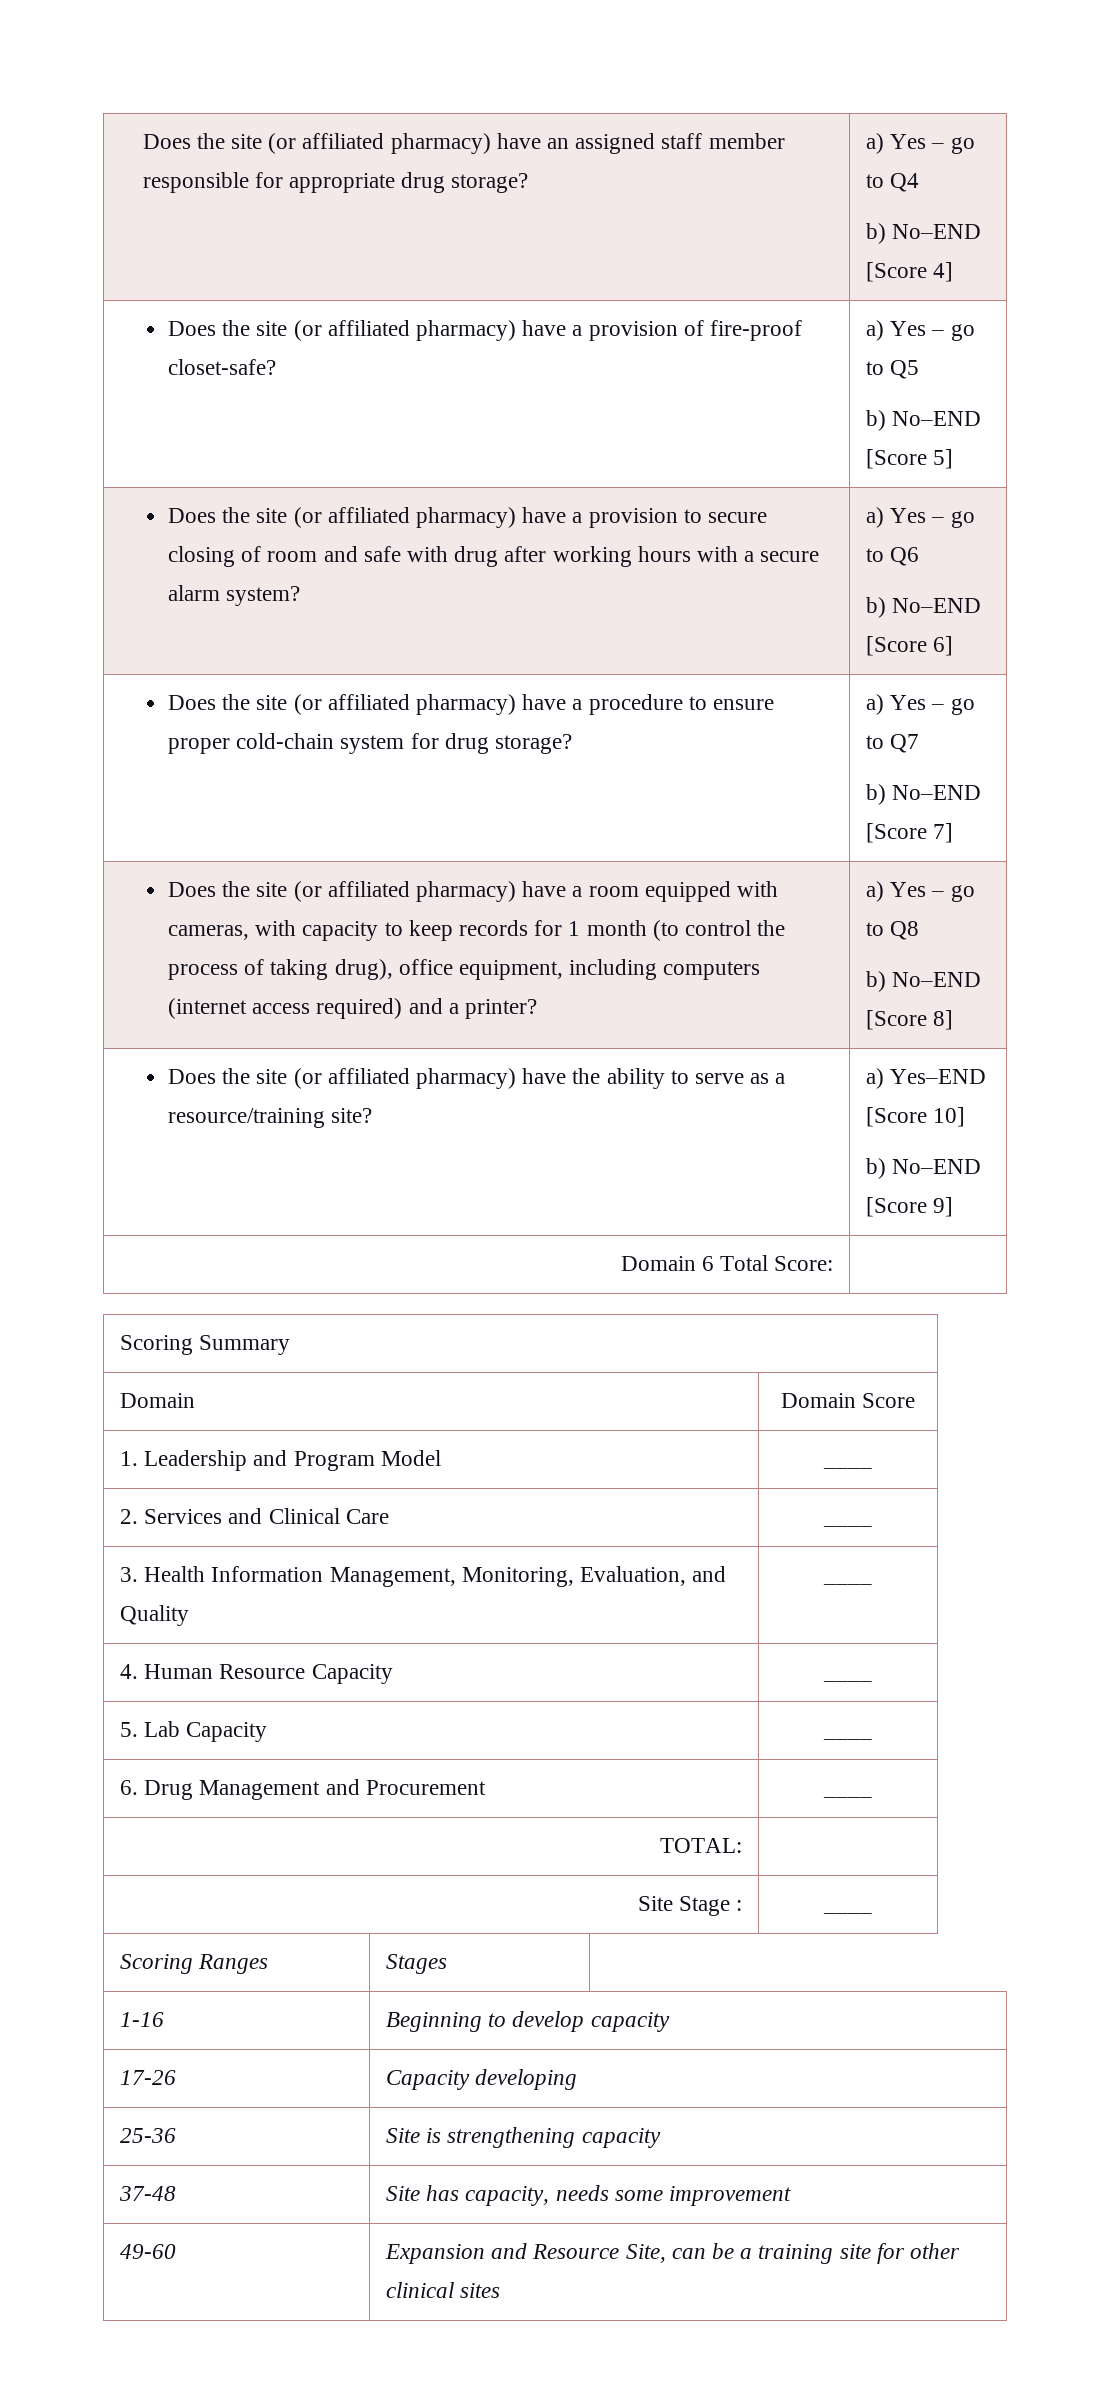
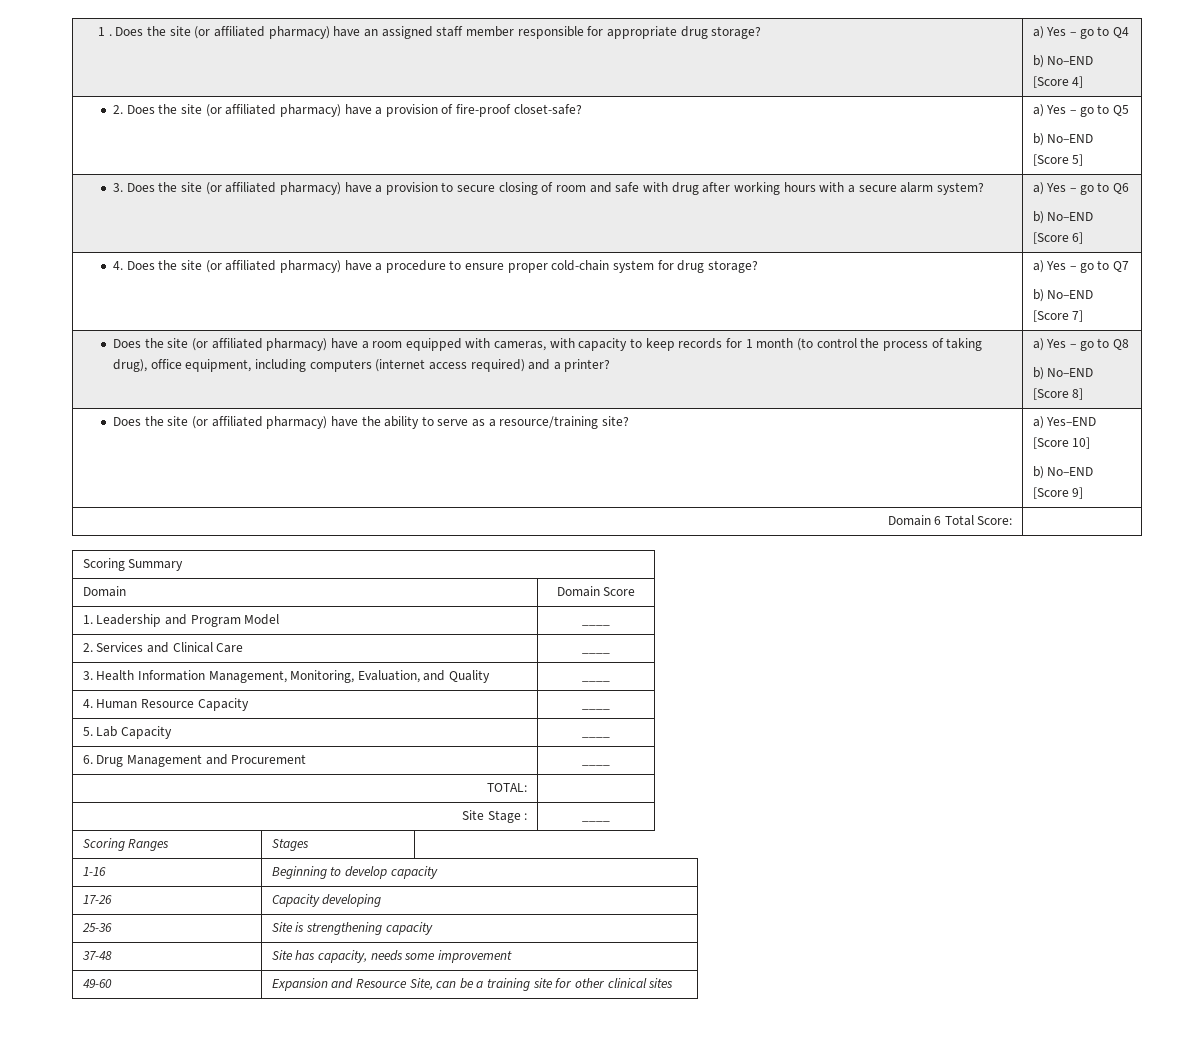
- Does the site (or affiliated pharmacy) have an assigned staff member responsible for appropriate drug storage? | a) Yes – go to Q4
+ 1 . Does the site (or affiliated pharmacy) have an assigned staff member responsible for appropriate drug storage? | a) Yes – go to Q4
- Does the site (or affiliated pharmacy) have a provision of fire-proof closet-safe? | a) Yes – go to Q5
+ 2. Does the site (or affiliated pharmacy) have a provision of fire-proof closet-safe? | a) Yes – go to Q5
- Does the site (or affiliated pharmacy) have a provision to secure closing of room and safe with drug after working hours with a secure alarm system? | a) Yes – go to Q6
+ 3. Does the site (or affiliated pharmacy) have a provision to secure closing of room and safe with drug after working hours with a secure alarm system? | a) Yes – go to Q6
- Does the site (or affiliated pharmacy) have a procedure to ensure proper cold-chain system for drug storage? | a) Yes – go to Q7
+ 4. Does the site (or affiliated pharmacy) have a procedure to ensure proper cold-chain system for drug storage? | a) Yes – go to Q7

